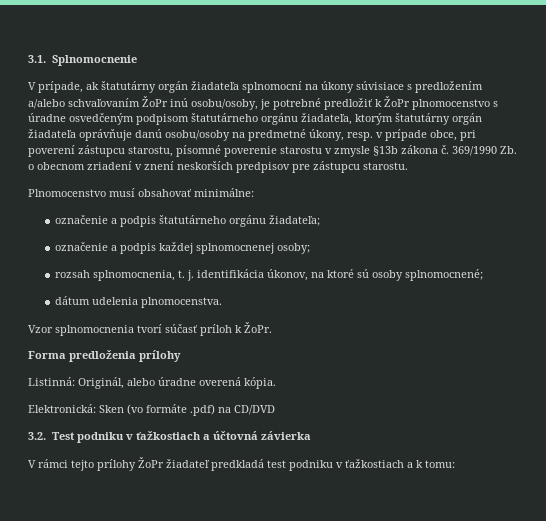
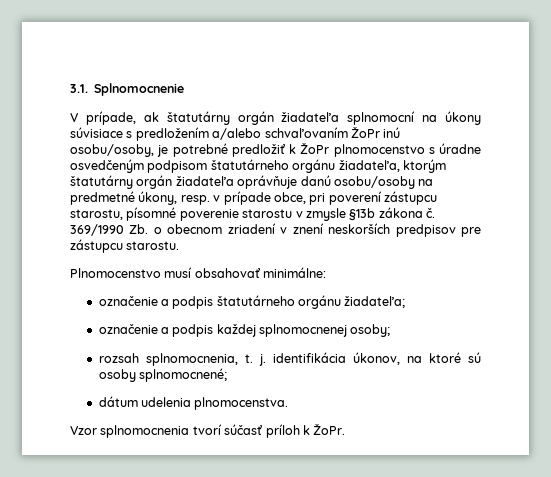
- Forma predloženia prílohy
- Listinná: Originál, alebo úradne overená kópia.
- Elektronická: Sken (vo formáte .pdf) na CD/DVD
- 3.2. Test podniku v ťažkostiach a účtovná závierka
- V rámci tejto prílohy ŽoPr žiadateľ predkladá test podniku v ťažkostiach a k tomu:

